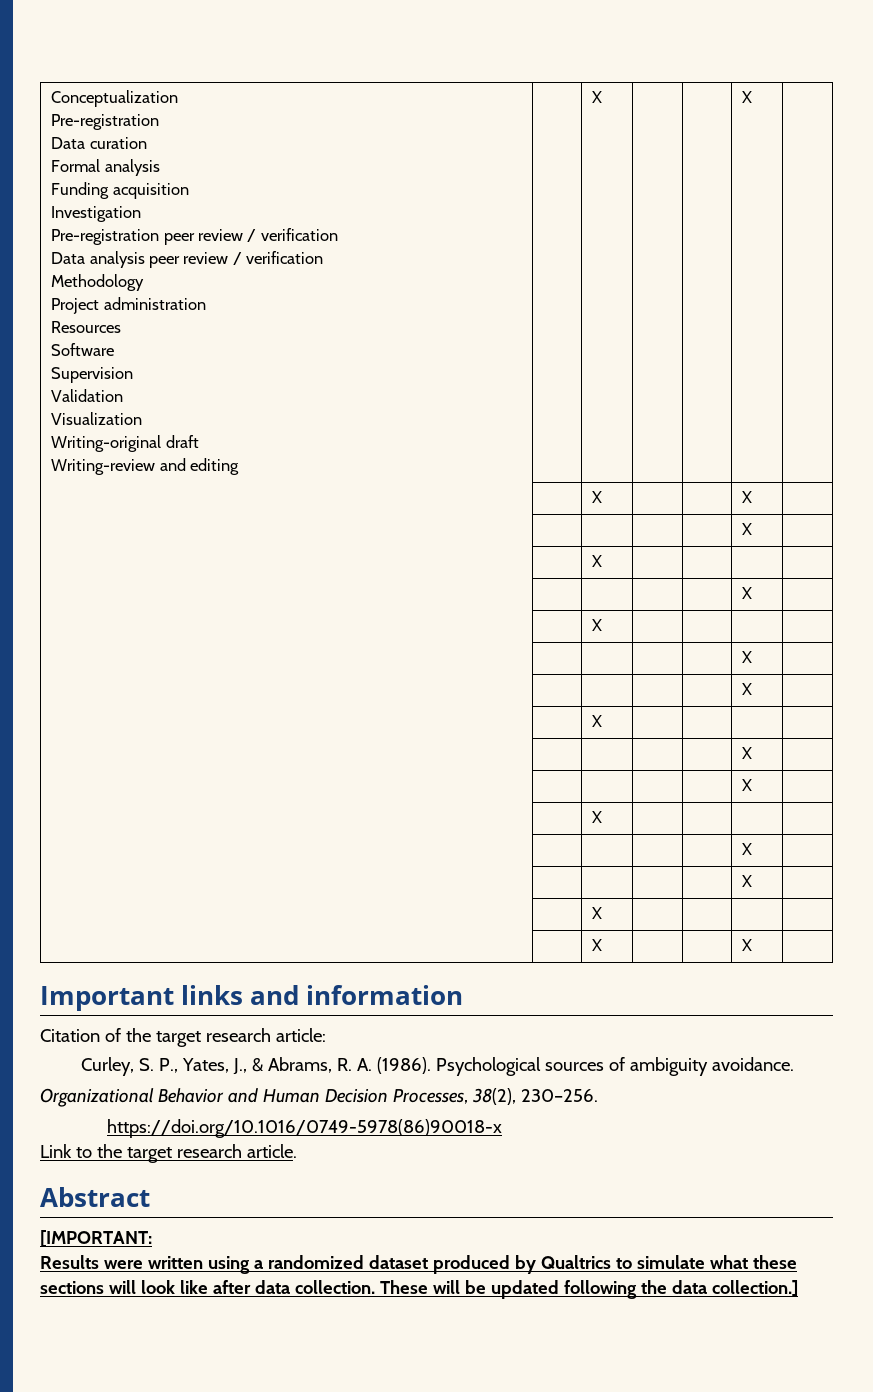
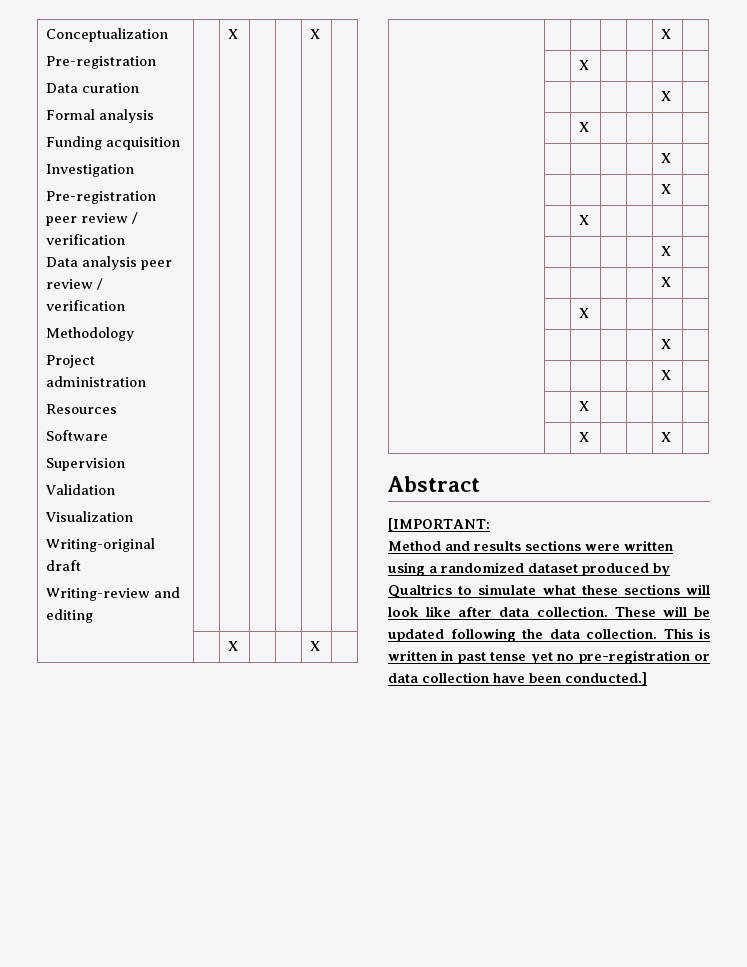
- Important links and information
- Citation of the target research article:
- Curley, S. P., Yates, J., & Abrams, R. A. (1986). Psychological sources of ambiguity avoidance.
- Organizational Behavior and Human Decision Processes, 38(2), 230–256.
- https://doi.org/10.1016/0749-5978(86)90018-x
- Link to the target research article.
  Abstract
  [IMPORTANT:
- Results were written using a randomized dataset produced by Qualtrics to simulate what these sections will look like after data collection.
+ Method and results sections were written using a randomized dataset produced by Qualtrics to simulate what these sections will look like after data collection.
- These will be updated following the data collection.]
+ These will be updated following the data collection. This is written in past tense yet no pre-registration or data collection have been conducted.]

